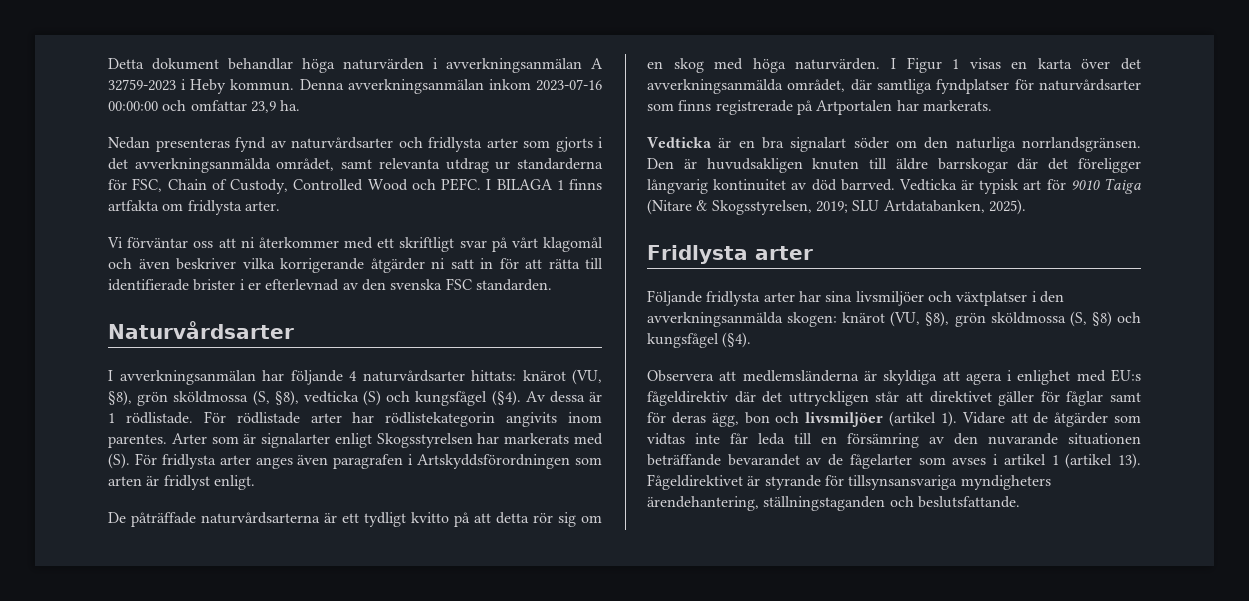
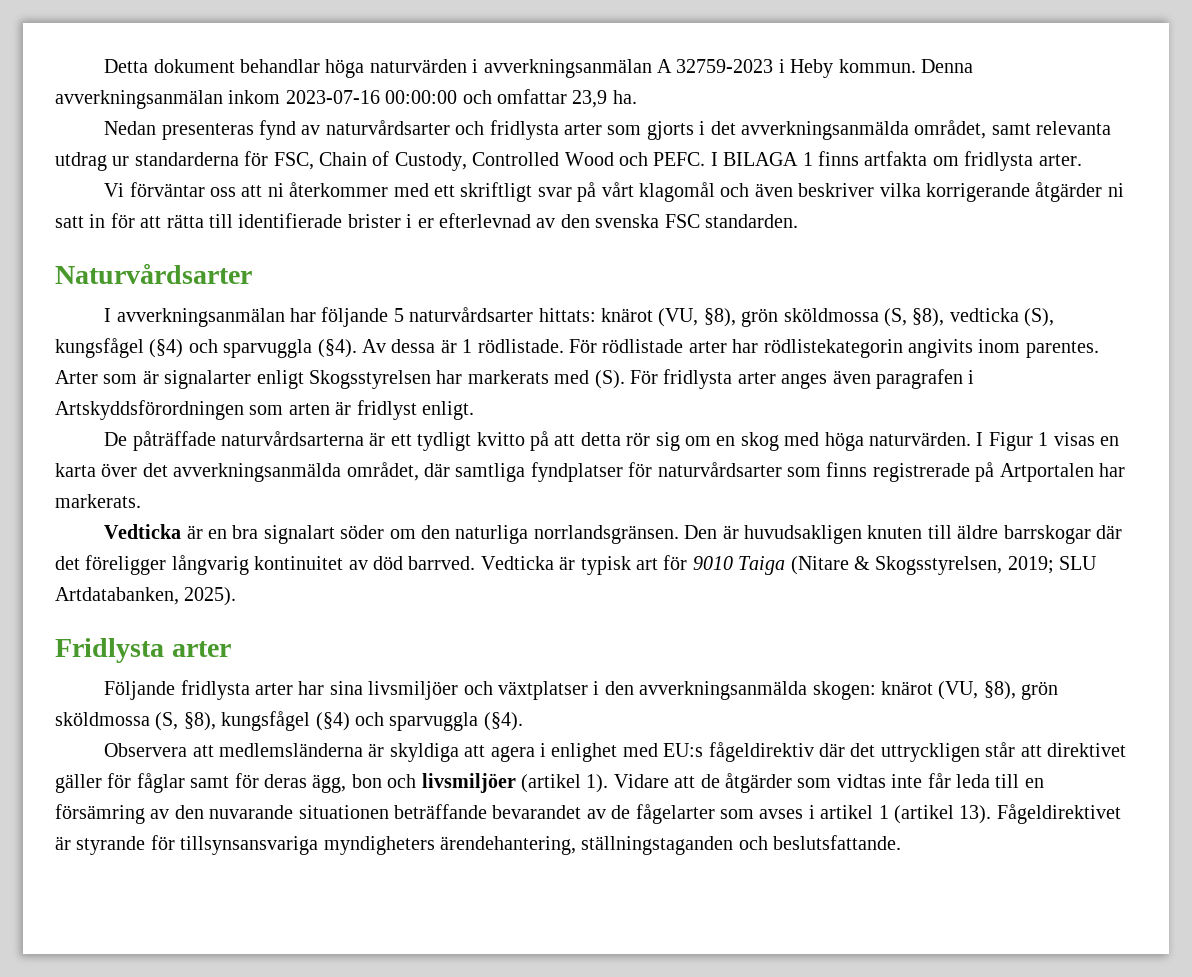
- I avverkningsanmälan har följande 4 naturvårdsarter hittats: knärot (VU, §8), grön sköldmossa (S, §8), vedticka (S) och kungsfågel (§4).
+ I avverkningsanmälan har följande 5 naturvårdsarter hittats: knärot (VU, §8), grön sköldmossa (S, §8), vedticka (S), kungsfågel (§4) och sparvuggla (§4).
- Följande fridlysta arter har sina livsmiljöer och växtplatser i den avverkningsanmälda skogen: knärot (VU, §8), grön sköldmossa (S, §8) och kungsfågel (§4).
+ Följande fridlysta arter har sina livsmiljöer och växtplatser i den avverkningsanmälda skogen: knärot (VU, §8), grön sköldmossa (S, §8), kungsfågel (§4) och sparvuggla (§4).

